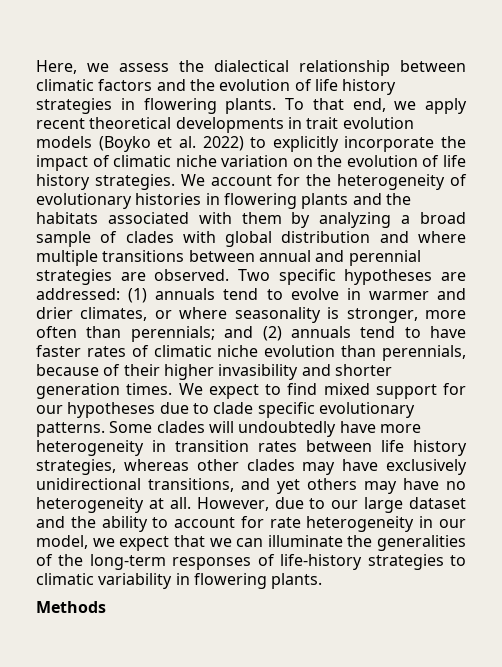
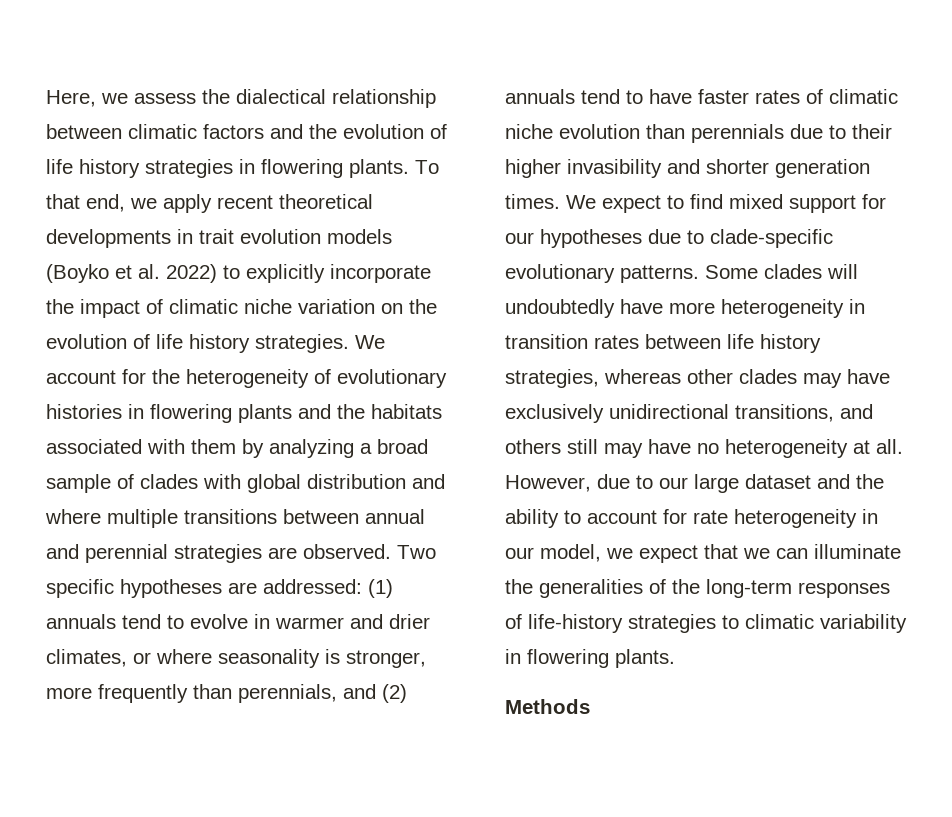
- Two specific hypotheses are addressed: (1) annuals tend to evolve in warmer and drier climates, or where seasonality is stronger, more often than perennials; and (2) annuals tend to have faster rates of climatic niche evolution than perennials, because of their higher invasibility and shorter generation times.
+ Two specific hypotheses are addressed: (1) annuals tend to evolve in warmer and drier climates, or where seasonality is stronger, more frequently than perennials, and (2) annuals tend to have faster rates of climatic niche evolution than perennials due to their higher invasibility and shorter generation times.
- We expect to find mixed support for our hypotheses due to clade specific evolutionary patterns.
+ We expect to find mixed support for our hypotheses due to clade-specific evolutionary patterns.
- Some clades will undoubtedly have more heterogeneity in transition rates between life history strategies, whereas other clades may have exclusively unidirectional transitions, and yet others may have no heterogeneity at all.
+ Some clades will undoubtedly have more heterogeneity in transition rates between life history strategies, whereas other clades may have exclusively unidirectional transitions, and others still may have no heterogeneity at all.

